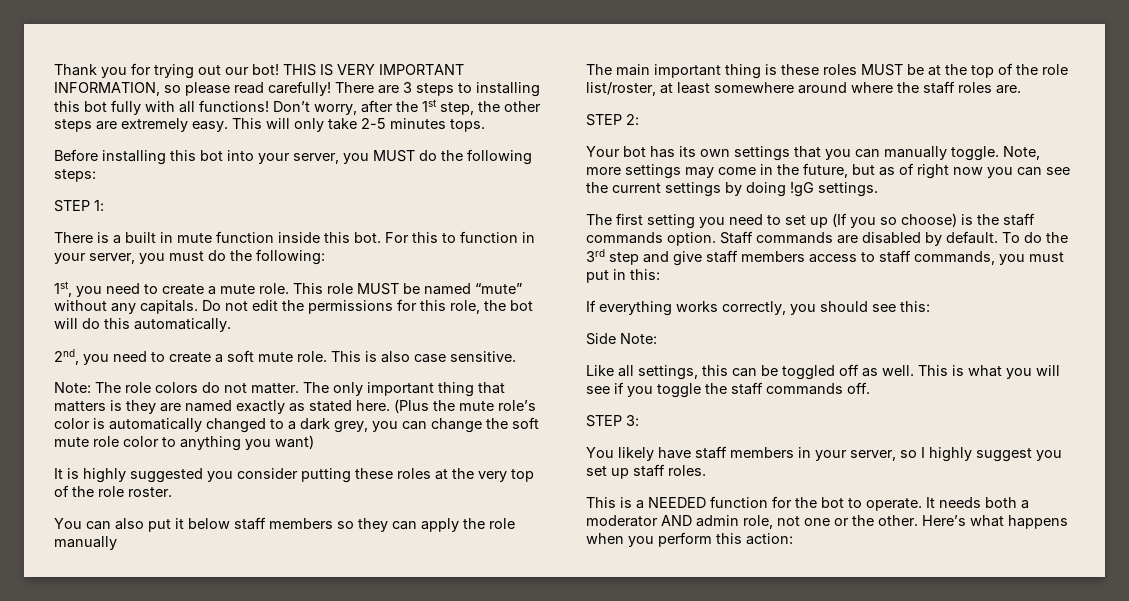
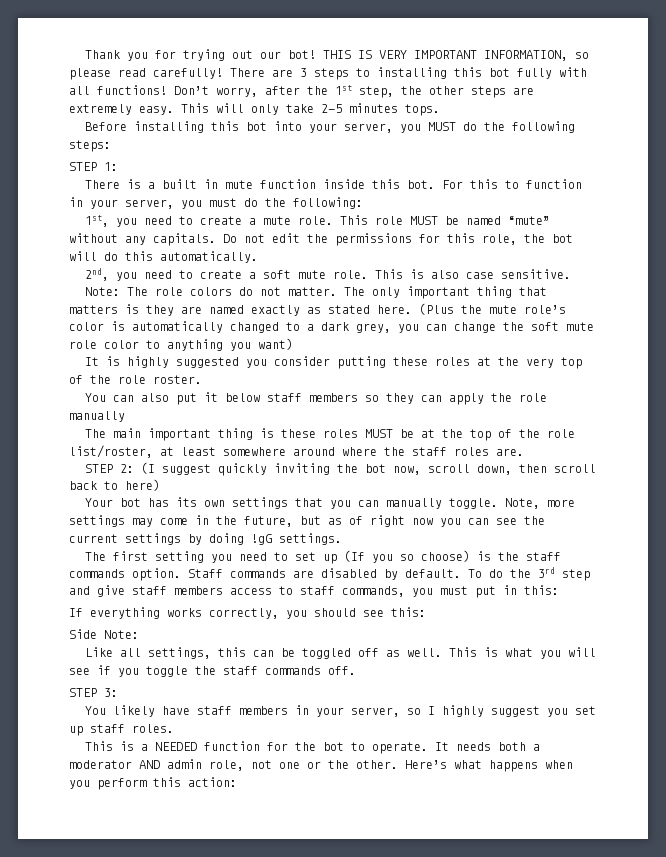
- STEP 2:
+ STEP 2: (I suggest quickly inviting the bot now, scroll down, then scroll back to here)

